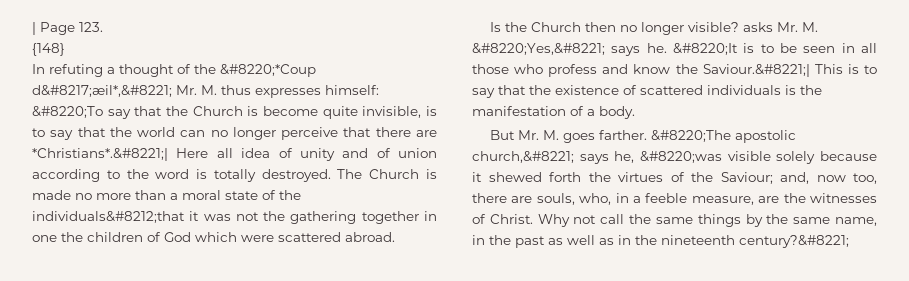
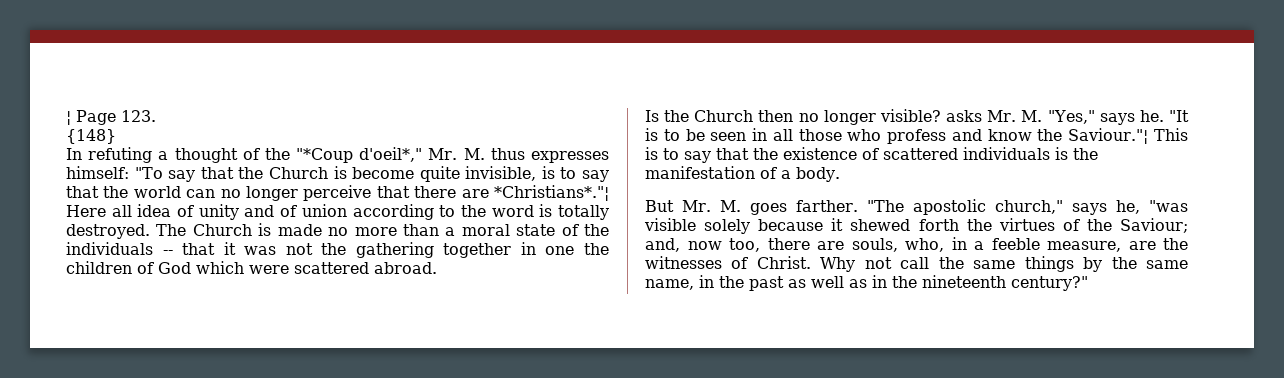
- | Page 123.
+ ¦ Page 123.
- In refuting a thought of the &#8220;*Coup d&#8217;æil*,&#8221; Mr. M. thus expresses himself: &#8220;To say that the Church is become quite invisible, is to say that the world can no longer perceive that there are *Christians*.&#8221;| Here all idea of unity and of union according to the word is totally destroyed.
+ In refuting a thought of the "*Coup d'oeil*," Mr. M. thus expresses himself: "To say that the Church is become quite invisible, is to say that the world can no longer perceive that there are *Christians*."¦ Here all idea of unity and of union according to the word is totally destroyed.
- The Church is made no more than a moral state of the individuals&#8212;that it was not the gathering together in one the children of God which were scattered abroad.
+ The Church is made no more than a moral state of the individuals -- that it was not the gathering together in one the children of God which were scattered abroad.
- Is the Church then no longer visible? asks Mr. M. &#8220;Yes,&#8221; says he.
+ Is the Church then no longer visible? asks Mr. M. "Yes," says he.
- &#8220;It is to be seen in all those who profess and know the Saviour.&#8221;| This is to say that the existence of scattered individuals is the manifestation of a body.
+ "It is to be seen in all those who profess and know the Saviour."¦ This is to say that the existence of scattered individuals is the manifestation of a body.
- &#8220;The apostolic church,&#8221; says he, &#8220;was visible solely because it shewed forth the virtues of the Saviour; and, now too, there are souls, who, in a feeble measure, are the witnesses of Christ.
+ "The apostolic church," says he, "was visible solely because it shewed forth the virtues of the Saviour; and, now too, there are souls, who, in a feeble measure, are the witnesses of Christ.
- Why not call the same things by the same name, in the past as well as in the nineteenth century?&#8221;
+ Why not call the same things by the same name, in the past as well as in the nineteenth century?"

